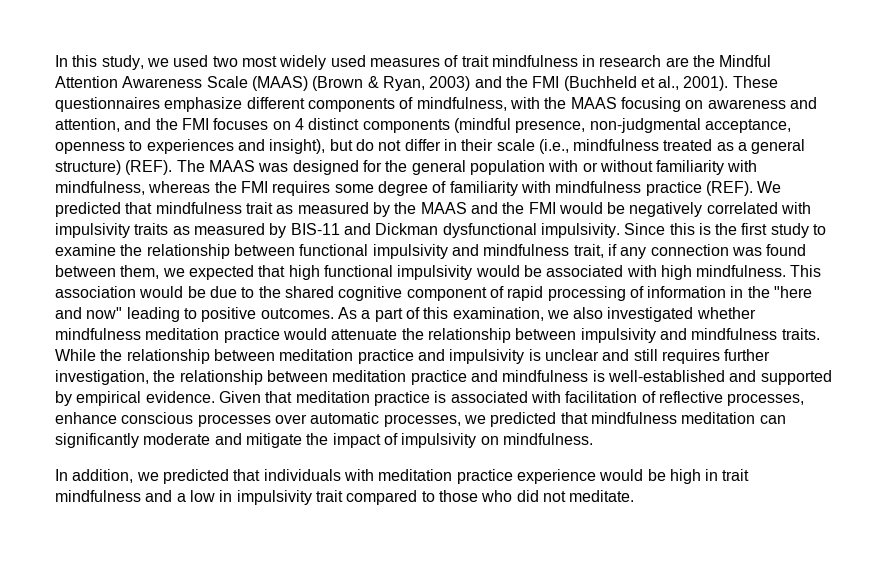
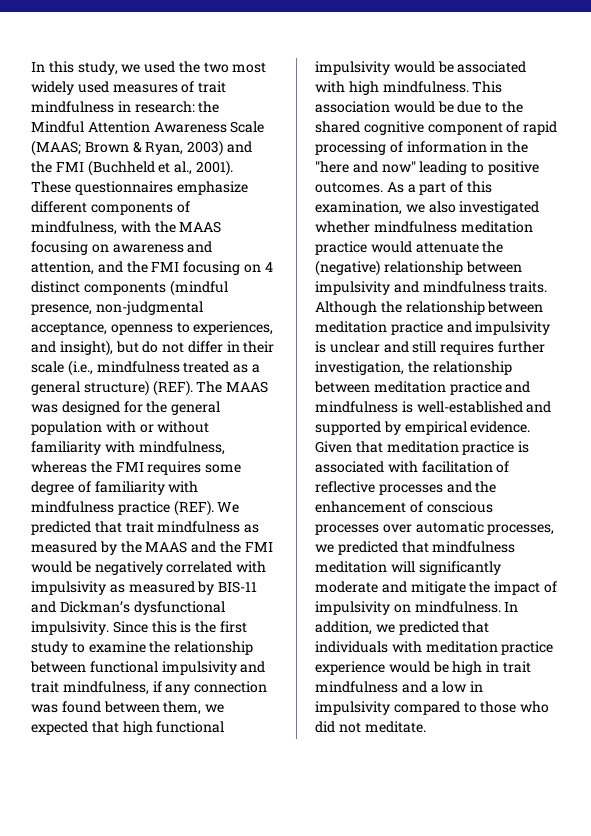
- In this study, we used two most widely used measures of trait mindfulness in research are the Mindful Attention Awareness Scale (MAAS) (Brown & Ryan, 2003) and the FMI (Buchheld et al., 2001).
+ In this study, we used the two most widely used measures of trait mindfulness in research: the Mindful Attention Awareness Scale (MAAS; Brown & Ryan, 2003) and the FMI (Buchheld et al., 2001).
- These questionnaires emphasize different components of mindfulness, with the MAAS focusing on awareness and attention, and the FMI focuses on 4 distinct components (mindful presence, non-judgmental acceptance, openness to experiences and insight), but do not differ in their scale (i.e., mindfulness treated as a general structure) (REF).
+ These questionnaires emphasize different components of mindfulness, with the MAAS focusing on awareness and attention, and the FMI focusing on 4 distinct components (mindful presence, non-judgmental acceptance, openness to experiences, and insight), but do not differ in their scale (i.e., mindfulness treated as a general structure) (REF).
- We predicted that mindfulness trait as measured by the MAAS and the FMI would be negatively correlated with impulsivity traits as measured by BIS-11 and Dickman dysfunctional impulsivity.
+ We predicted that trait mindfulness as measured by the MAAS and the FMI would be negatively correlated with impulsivity as measured by BIS-11 and Dickman’s dysfunctional impulsivity.
- Since this is the first study to examine the relationship between functional impulsivity and mindfulness trait, if any connection was found between them, we expected that high functional impulsivity would be associated with high mindfulness.
+ Since this is the first study to examine the relationship between functional impulsivity and trait mindfulness, if any connection was found between them, we expected that high functional impulsivity would be associated with high mindfulness.
- As a part of this examination, we also investigated whether mindfulness meditation practice would attenuate the relationship between impulsivity and mindfulness traits.
+ As a part of this examination, we also investigated whether mindfulness meditation practice would attenuate the (negative) relationship between impulsivity and mindfulness traits.
- While the relationship between meditation practice and impulsivity is unclear and still requires further investigation, the relationship between meditation practice and mindfulness is well-established and supported by empirical evidence.
+ Although the relationship between meditation practice and impulsivity is unclear and still requires further investigation, the relationship between meditation practice and mindfulness is well-established and supported by empirical evidence.
- Given that meditation practice is associated with facilitation of reflective processes, enhance conscious processes over automatic processes, we predicted that mindfulness meditation can significantly moderate and mitigate the impact of impulsivity on mindfulness.
- In addition, we predicted that individuals with meditation practice experience would be high in trait mindfulness and a low in impulsivity trait compared to those who did not meditate.
+ Given that meditation practice is associated with facilitation of reflective processes and the enhancement of conscious processes over automatic processes, we predicted that mindfulness meditation will significantly moderate and mitigate the impact of impulsivity on mindfulness. In addition, we predicted that individuals with meditation practice experience would be high in trait mindfulness and a low in impulsivity compared to those who did not meditate.

